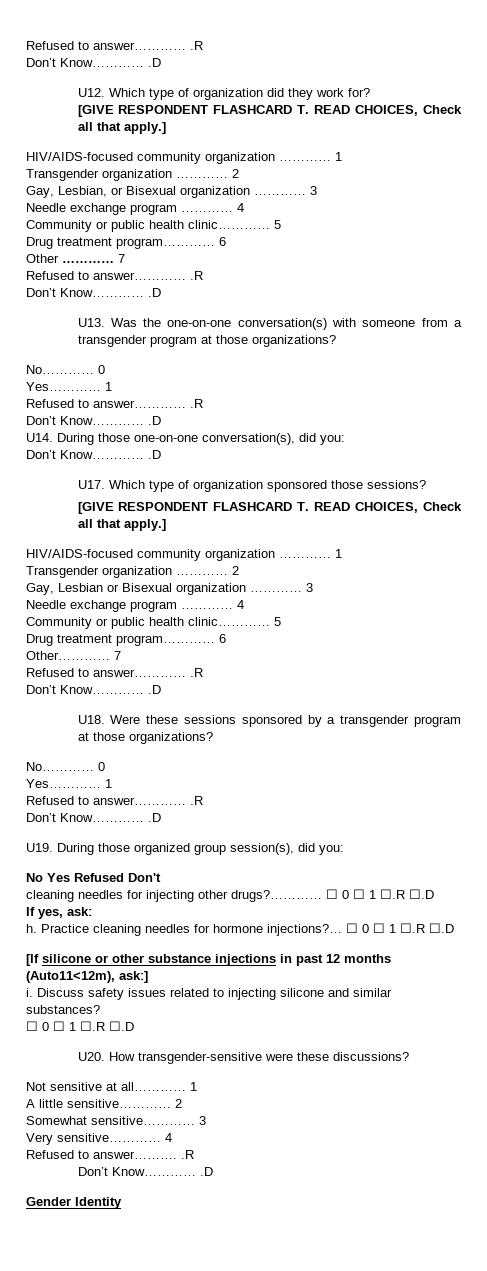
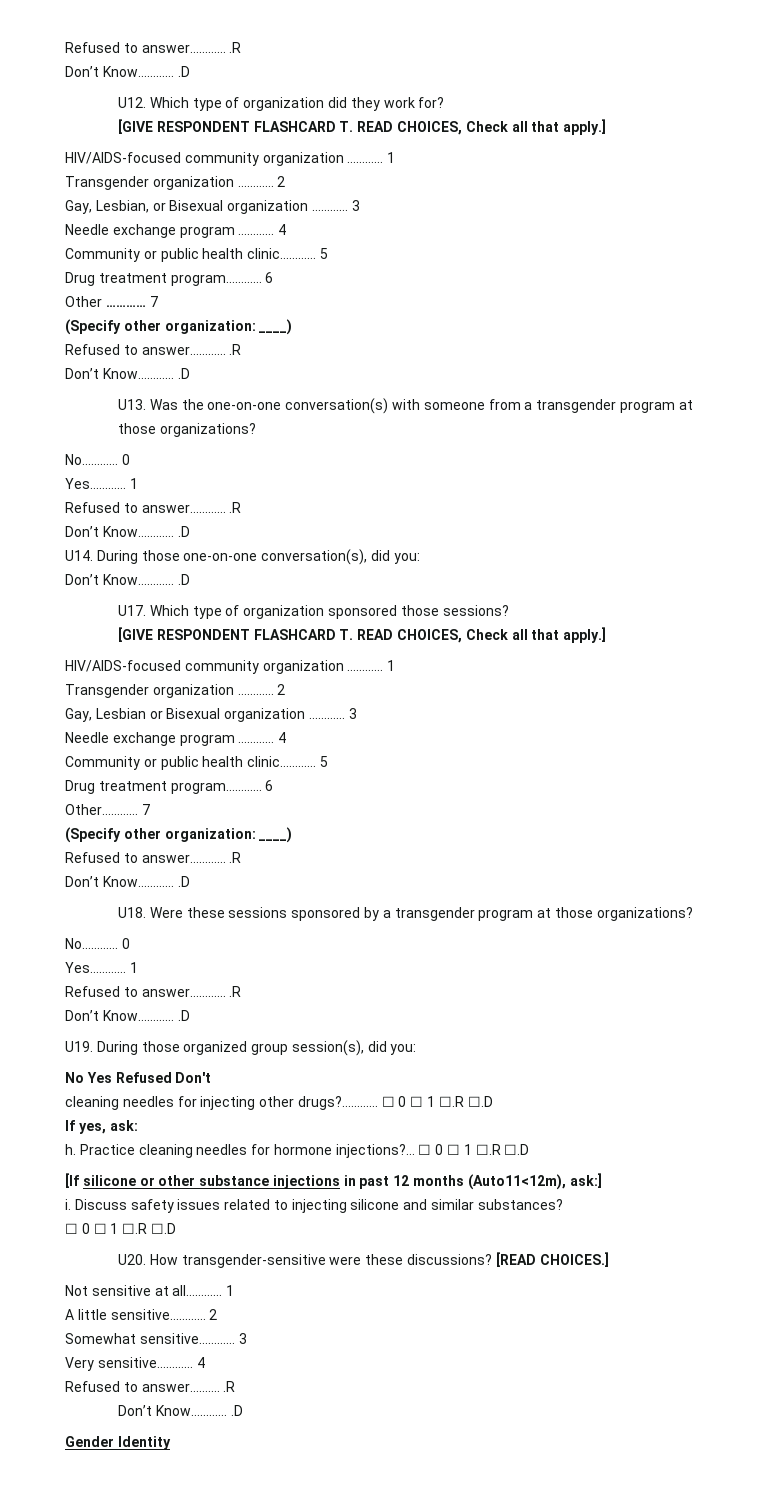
  Other ………… 7
+ (Specify other organization: ____)
  Other………… 7
+ (Specify other organization: ____)
+ [READ CHOICES.]

